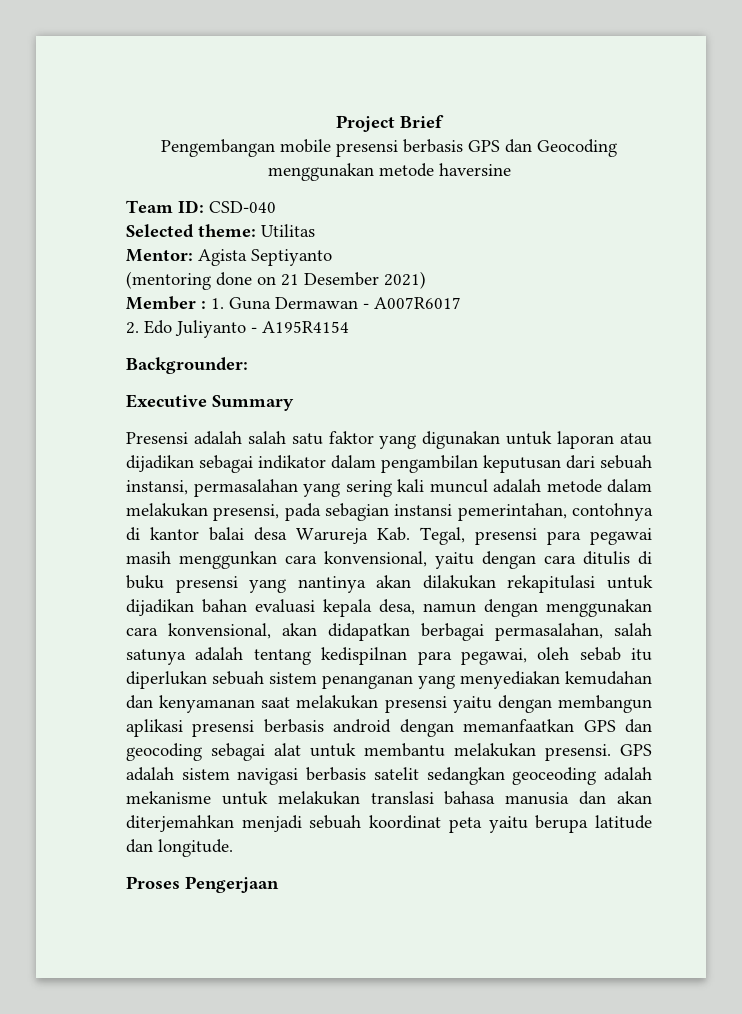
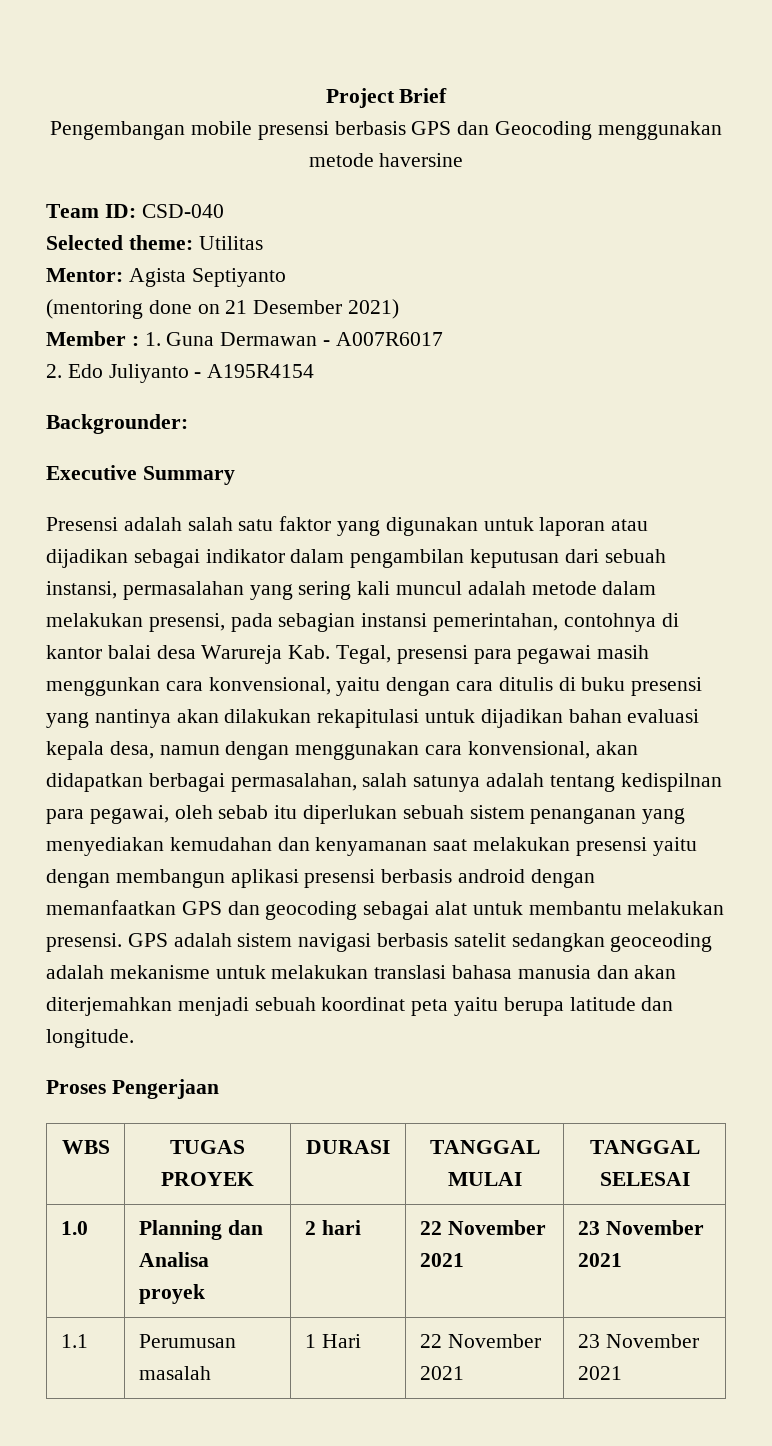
+ WBS | TUGAS PROYEK | DURASI | TANGGAL MULAI | TANGGAL SELESAI
+ 1.0 | Planning dan Analisa proyek | 2 hari | 22 November 2021 | 23 November 2021
+ 1.1 | Perumusan masalah | 1 Hari | 22 November 2021 | 23 November 2021

